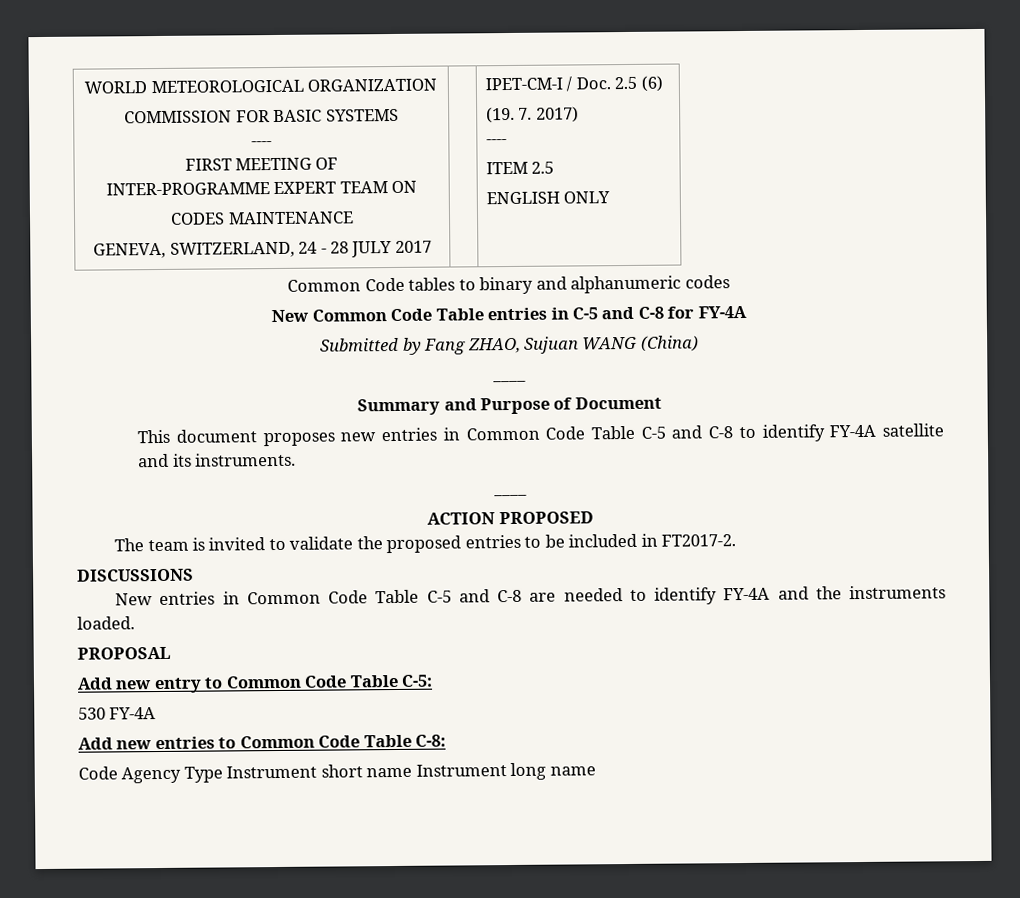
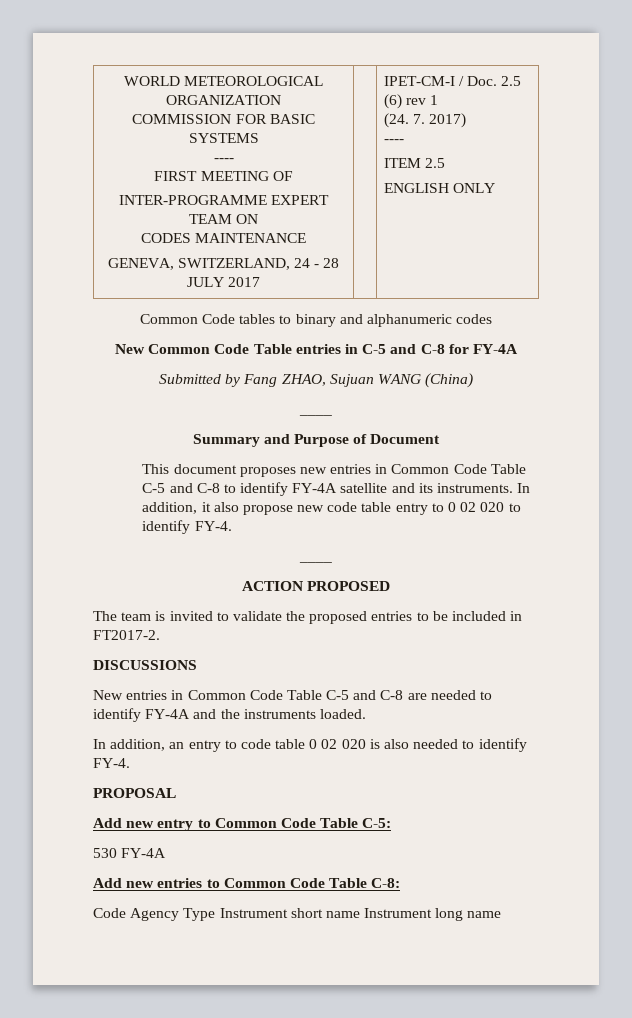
  WORLD METEOROLOGICAL ORGANIZATION
  COMMISSION FOR BASIC SYSTEMS
  ----
  FIRST MEETING OF
  INTER-PROGRAMME EXPERT TEAM ON
  CODES MAINTENANCE
- GENEVA, SWITZERLAND, 24 - 28 JULY 2017 | | IPET-CM-I / Doc. 2.5 (6)
- (19. 7. 2017)
+ GENEVA, SWITZERLAND, 24 - 28 JULY 2017 | | IPET-CM-I / Doc. 2.5 (6) rev 1
+ (24. 7. 2017)
+ In addition, it also propose new code table entry to 0 02 020 to identify FY-4.
+ In addition, an entry to code table 0 02 020 is also needed to identify FY-4.

